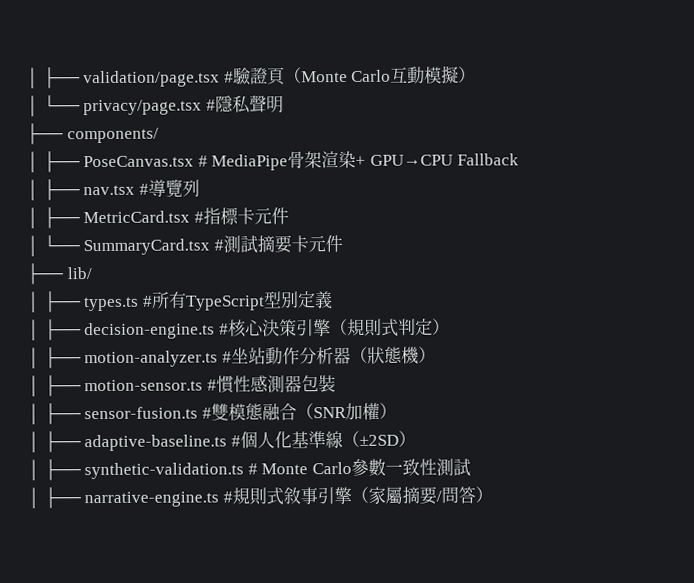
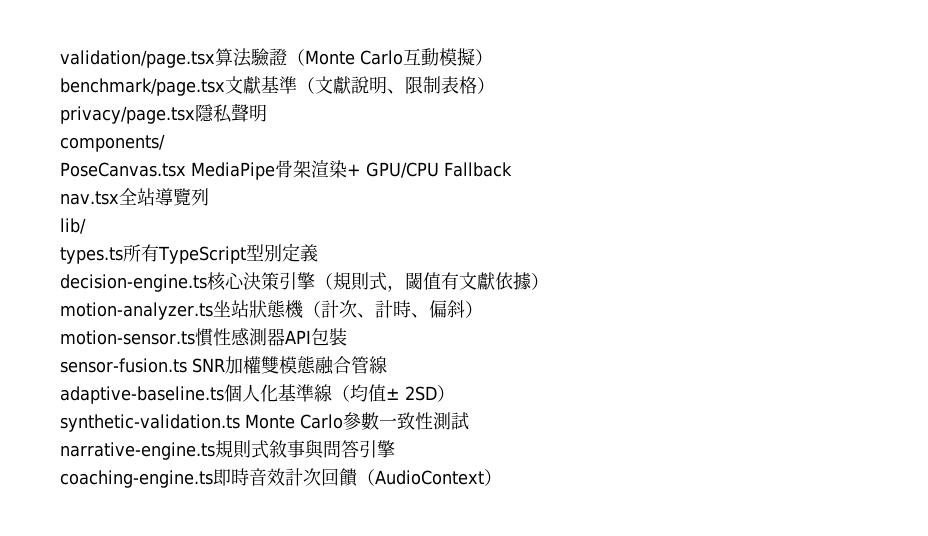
- │ ├── validation/page.tsx #驗證頁（Monte Carlo互動模擬）
+ validation/page.tsx算法驗證（Monte Carlo互動模擬）
- │ └── privacy/page.tsx #隱私聲明
+ benchmark/page.tsx文獻基準（文獻說明、限制表格）
+ privacy/page.tsx隱私聲明
- ├── components/
+ components/
- │ ├── PoseCanvas.tsx # MediaPipe骨架渲染+ GPU→CPU Fallback
+ PoseCanvas.tsx MediaPipe骨架渲染+ GPU/CPU Fallback
- │ ├── nav.tsx #導覽列
- │ ├── MetricCard.tsx #指標卡元件
- │ └── SummaryCard.tsx #測試摘要卡元件
- ├── lib/
- │ ├── types.ts #所有TypeScript型別定義
+ nav.tsx全站導覽列
+ lib/
+ types.ts所有TypeScript型別定義
- │ ├── decision-engine.ts #核心決策引擎（規則式判定）
- │ ├── motion-analyzer.ts #坐站動作分析器（狀態機）
- │ ├── motion-sensor.ts #慣性感測器包裝
+ decision-engine.ts核心決策引擎（規則式，閾值有文獻依據）
+ motion-analyzer.ts坐站狀態機（計次、計時、偏斜）
+ motion-sensor.ts慣性感測器API包裝
- │ ├── sensor-fusion.ts #雙模態融合（SNR加權）
- │ ├── adaptive-baseline.ts #個人化基準線（±2SD）
- │ ├── synthetic-validation.ts # Monte Carlo參數一致性測試
+ sensor-fusion.ts SNR加權雙模態融合管線
+ adaptive-baseline.ts個人化基準線（均值± 2SD）
+ synthetic-validation.ts Monte Carlo參數一致性測試
- │ ├── narrative-engine.ts #規則式敘事引擎（家屬摘要/問答）
+ narrative-engine.ts規則式敘事與問答引擎
+ coaching-engine.ts即時音效計次回饋（AudioContext）

